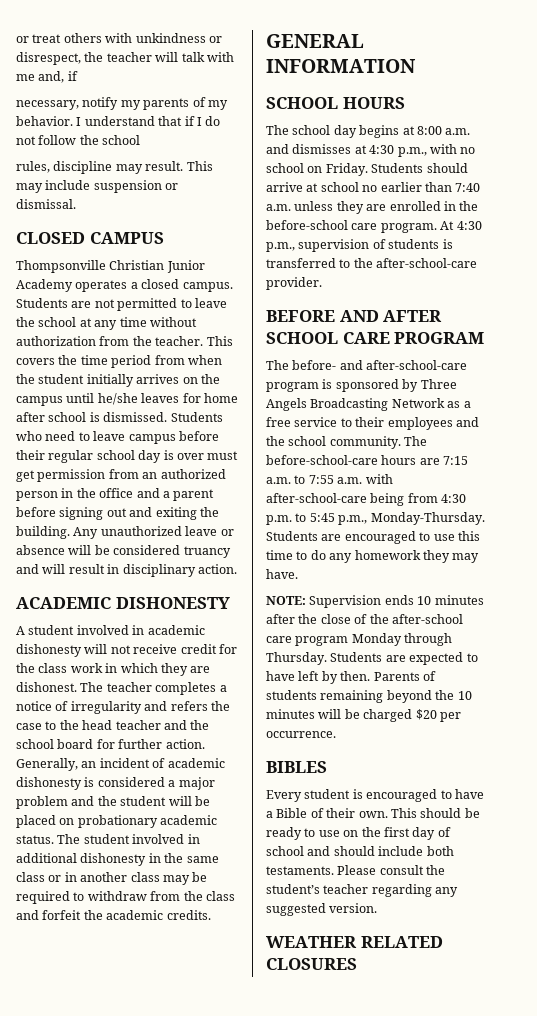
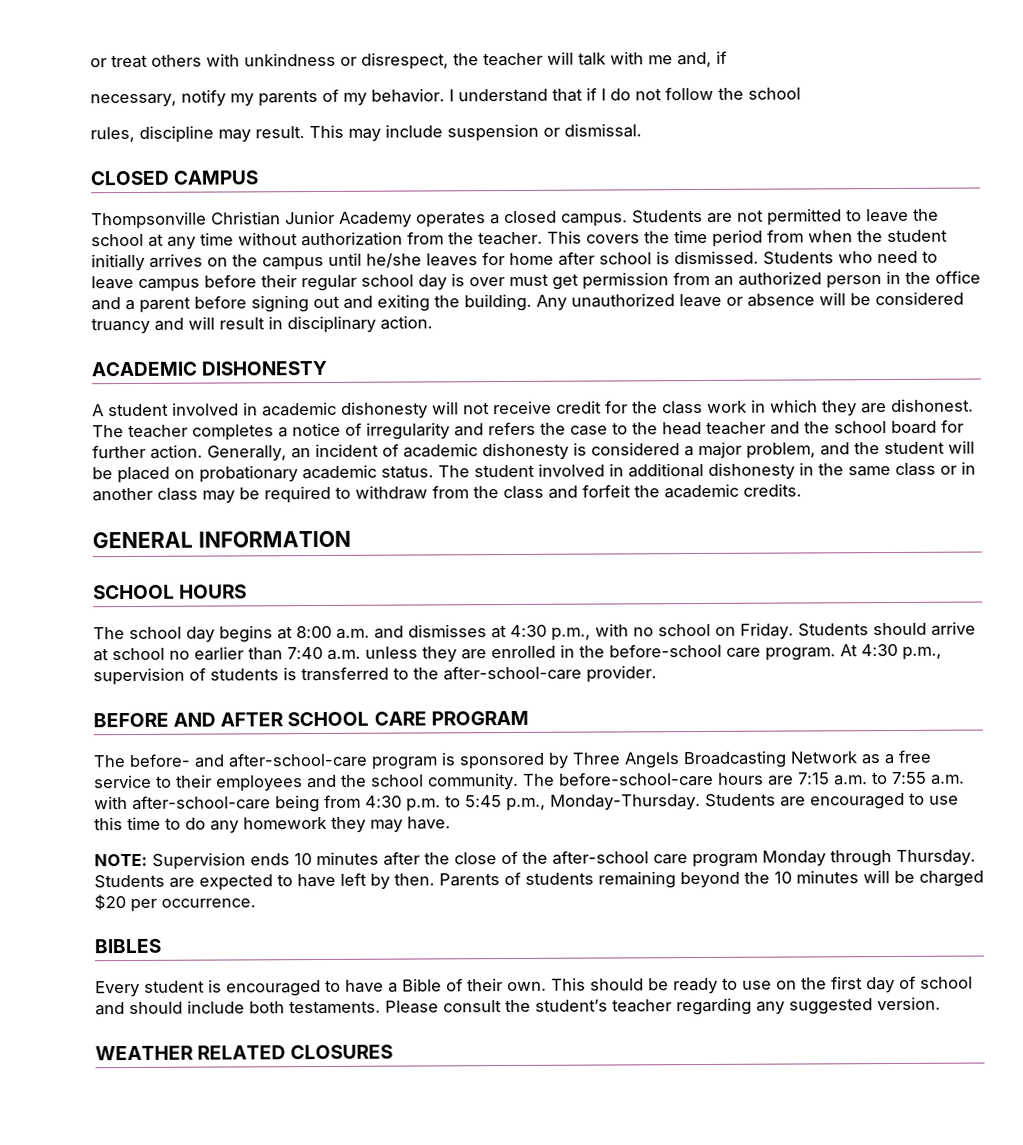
- Generally, an incident of academic dishonesty is considered a major problem and the student will be placed on probationary academic status.
+ Generally, an incident of academic dishonesty is considered a major problem, and the student will be placed on probationary academic status.

